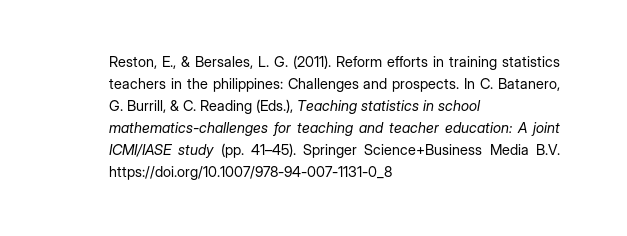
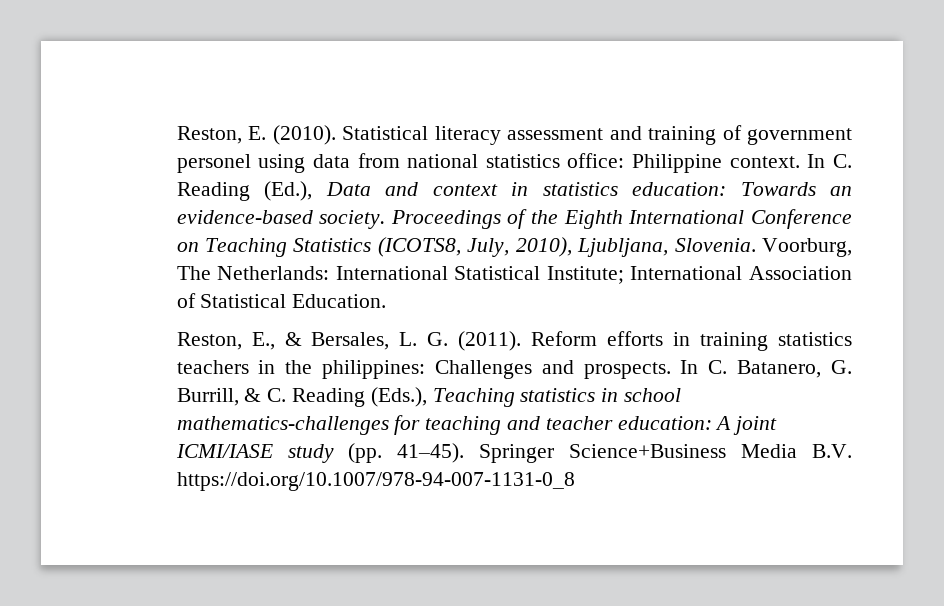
+ Reston, E. (2010). Statistical literacy assessment and training of government personel using data from national statistics office: Philippine context. In C. Reading (Ed.), Data and context in statistics education: Towards an evidence-based society. Proceedings of the Eighth International Conference on Teaching Statistics (ICOTS8, July, 2010), Ljubljana, Slovenia. Voorburg, The Netherlands: International Statistical Institute; International Association of Statistical Education.

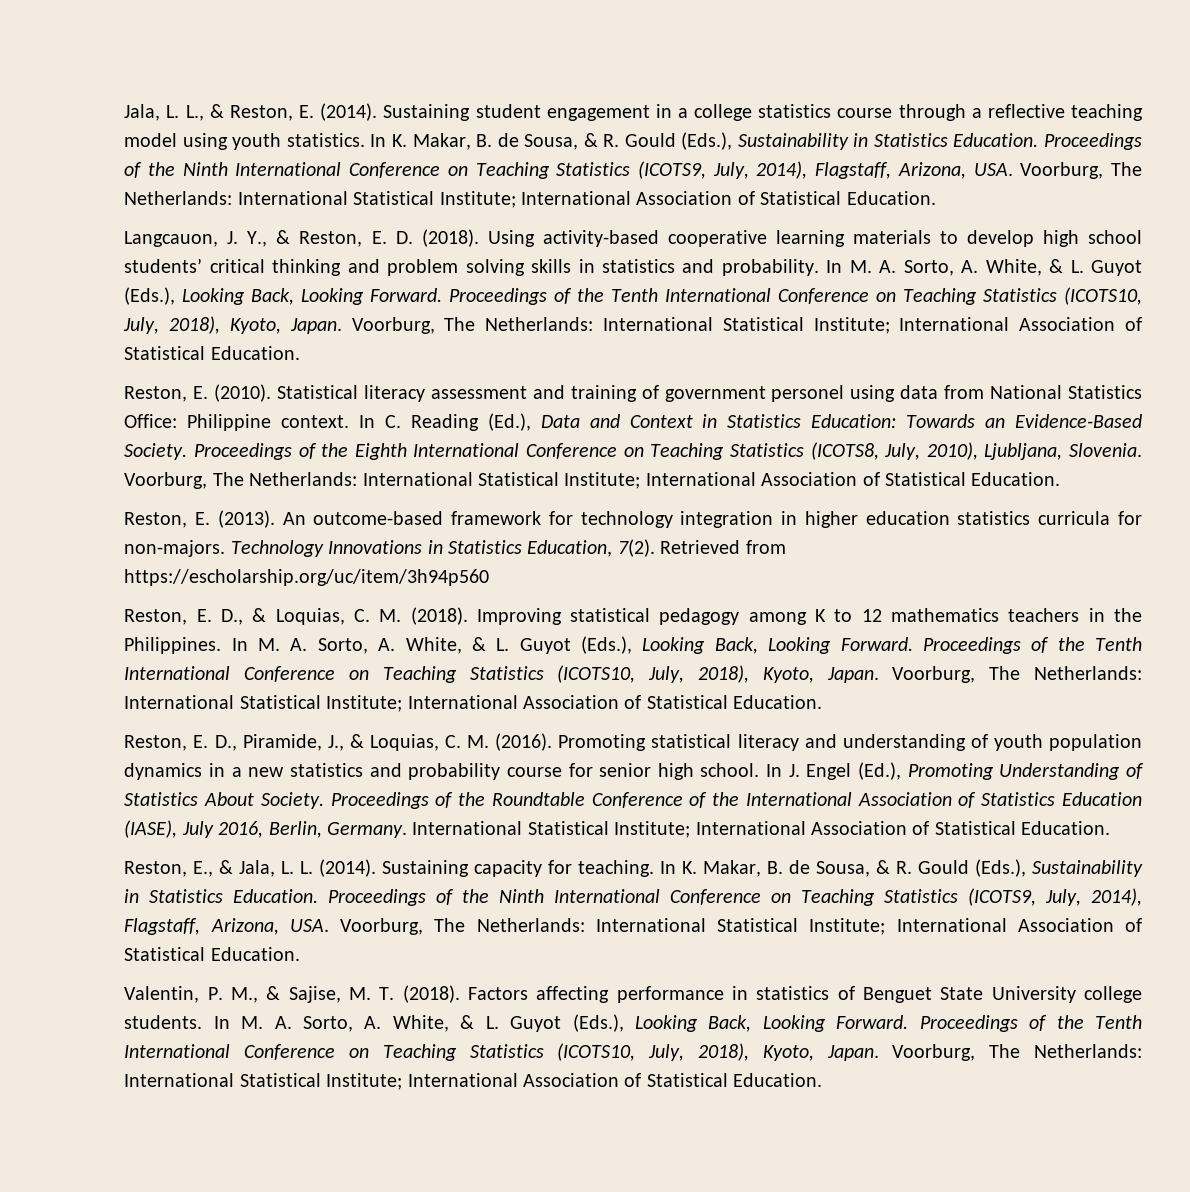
+ Jala, L. L., & Reston, E. (2014). Sustaining student engagement in a college statistics course through a reflective teaching model using youth statistics. In K. Makar, B. de Sousa, & R. Gould (Eds.), Sustainability in Statistics Education. Proceedings of the Ninth International Conference on Teaching Statistics (ICOTS9, July, 2014), Flagstaff, Arizona, USA. Voorburg, The Netherlands: International Statistical Institute; International Association of Statistical Education.
+ Langcauon, J. Y., & Reston, E. D. (2018). Using activity-based cooperative learning materials to develop high school students’ critical thinking and problem solving skills in statistics and probability. In M. A. Sorto, A. White, & L. Guyot (Eds.), Looking Back, Looking Forward. Proceedings of the Tenth International Conference on Teaching Statistics (ICOTS10, July, 2018), Kyoto, Japan. Voorburg, The Netherlands: International Statistical Institute; International Association of Statistical Education.
- Statistical literacy assessment and training of government personel using data from national statistics office: Philippine context.
+ Statistical literacy assessment and training of government personel using data from National Statistics Office: Philippine context.
- In C. Reading (Ed.), Data and context in statistics education: Towards an evidence-based society.
+ In C. Reading (Ed.), Data and Context in Statistics Education: Towards an Evidence-Based Society.
- Reston, E., & Bersales, L. G. (2011). Reform efforts in training statistics teachers in the philippines: Challenges and prospects. In C. Batanero, G. Burrill, & C. Reading (Eds.), Teaching statistics in school mathematics-challenges for teaching and teacher education: A joint ICMI/IASE study (pp. 41–45). Springer Science+Business Media B.V. https://doi.org/10.1007/978-94-007-1131-0_8
+ Reston, E. (2013). An outcome-based framework for technology integration in higher education statistics curricula for non-majors. Technology Innovations in Statistics Education, 7(2). Retrieved from https://escholarship.org/uc/item/3h94p560
+ Reston, E. D., & Loquias, C. M. (2018). Improving statistical pedagogy among K to 12 mathematics teachers in the Philippines. In M. A. Sorto, A. White, & L. Guyot (Eds.), Looking Back, Looking Forward. Proceedings of the Tenth International Conference on Teaching Statistics (ICOTS10, July, 2018), Kyoto, Japan. Voorburg, The Netherlands: International Statistical Institute; International Association of Statistical Education.
+ Reston, E. D., Piramide, J., & Loquias, C. M. (2016). Promoting statistical literacy and understanding of youth population dynamics in a new statistics and probability course for senior high school. In J. Engel (Ed.), Promoting Understanding of Statistics About Society. Proceedings of the Roundtable Conference of the International Association of Statistics Education (IASE), July 2016, Berlin, Germany. International Statistical Institute; International Association of Statistical Education.
+ Reston, E., & Jala, L. L. (2014). Sustaining capacity for teaching. In K. Makar, B. de Sousa, & R. Gould (Eds.), Sustainability in Statistics Education. Proceedings of the Ninth International Conference on Teaching Statistics (ICOTS9, July, 2014), Flagstaff, Arizona, USA. Voorburg, The Netherlands: International Statistical Institute; International Association of Statistical Education.
+ Valentin, P. M., & Sajise, M. T. (2018). Factors affecting performance in statistics of Benguet State University college students. In M. A. Sorto, A. White, & L. Guyot (Eds.), Looking Back, Looking Forward. Proceedings of the Tenth International Conference on Teaching Statistics (ICOTS10, July, 2018), Kyoto, Japan. Voorburg, The Netherlands: International Statistical Institute; International Association of Statistical Education.

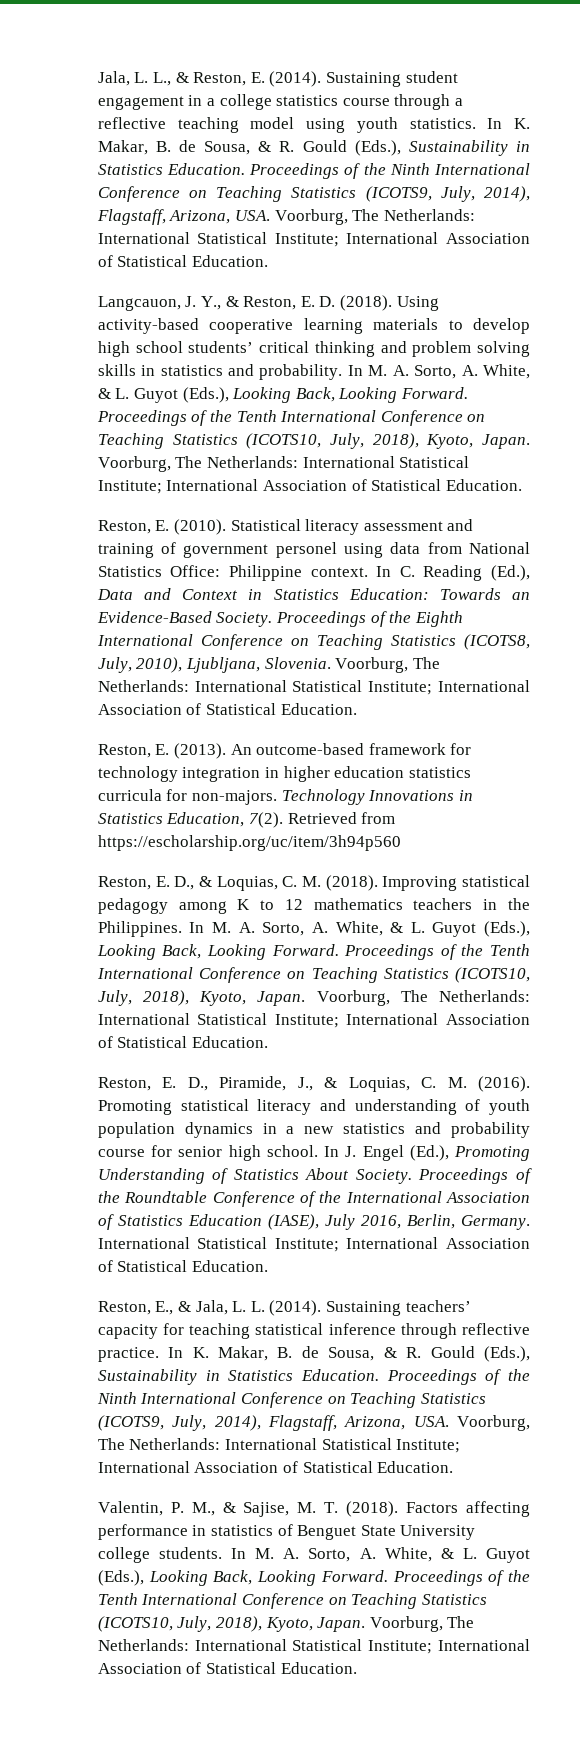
- Sustaining capacity for teaching.
+ Sustaining teachers’ capacity for teaching statistical inference through reflective practice.

